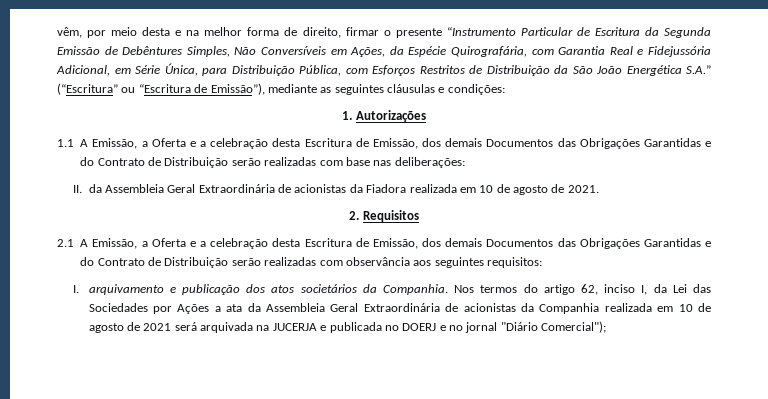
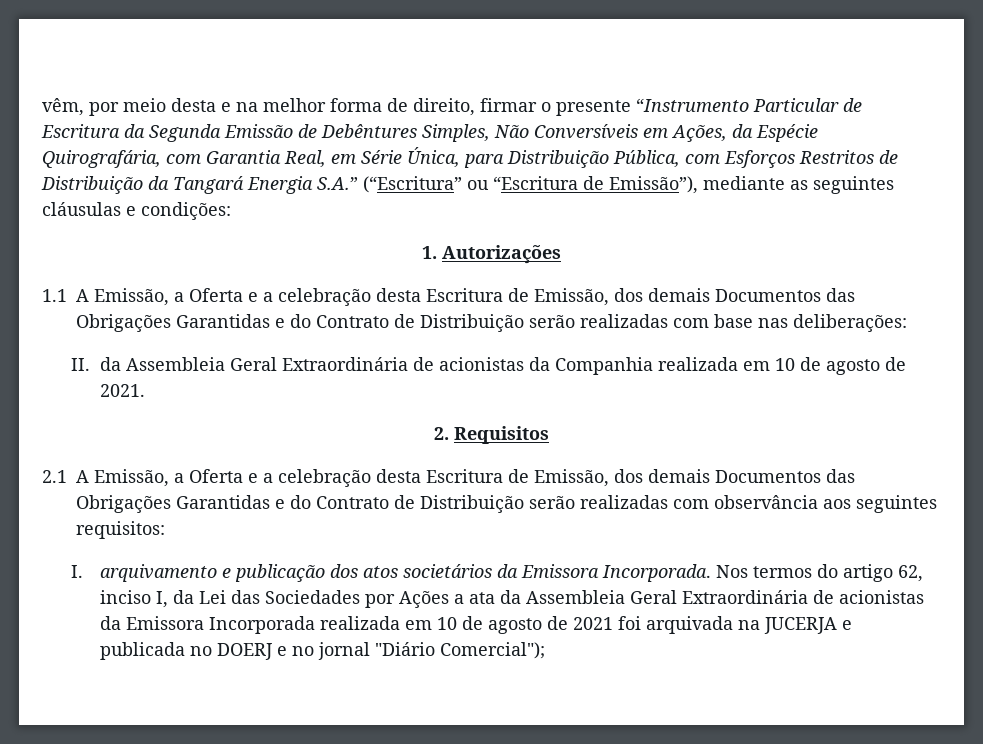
- vêm, por meio desta e na melhor forma de direito, firmar o presente “Instrumento Particular de Escritura da Segunda Emissão de Debêntures Simples, Não Conversíveis em Ações, da Espécie Quirografária, com Garantia Real e Fidejussória Adicional, em Série Única, para Distribuição Pública, com Esforços Restritos de Distribuição da São João Energética S.A.” (“Escritura” ou “Escritura de Emissão”), mediante as seguintes cláusulas e condições:
+ vêm, por meio desta e na melhor forma de direito, firmar o presente “Instrumento Particular de Escritura da Segunda Emissão de Debêntures Simples, Não Conversíveis em Ações, da Espécie Quirografária, com Garantia Real, em Série Única, para Distribuição Pública, com Esforços Restritos de Distribuição da Tangará Energia S.A.” (“Escritura” ou “Escritura de Emissão”), mediante as seguintes cláusulas e condições:
- II. da Assembleia Geral Extraordinária de acionistas da Fiadora realizada em 10 de agosto de 2021.
+ II. da Assembleia Geral Extraordinária de acionistas da Companhia realizada em 10 de agosto de 2021.
- I. arquivamento e publicação dos atos societários da Companhia.
+ I. arquivamento e publicação dos atos societários da Emissora Incorporada.
- Nos termos do artigo 62, inciso I, da Lei das Sociedades por Ações a ata da Assembleia Geral Extraordinária de acionistas da Companhia realizada em 10 de agosto de 2021 será arquivada na JUCERJA e publicada no DOERJ e no jornal "Diário Comercial");
+ Nos termos do artigo 62, inciso I, da Lei das Sociedades por Ações a ata da Assembleia Geral Extraordinária de acionistas da Emissora Incorporada realizada em 10 de agosto de 2021 foi arquivada na JUCERJA e publicada no DOERJ e no jornal "Diário Comercial");

